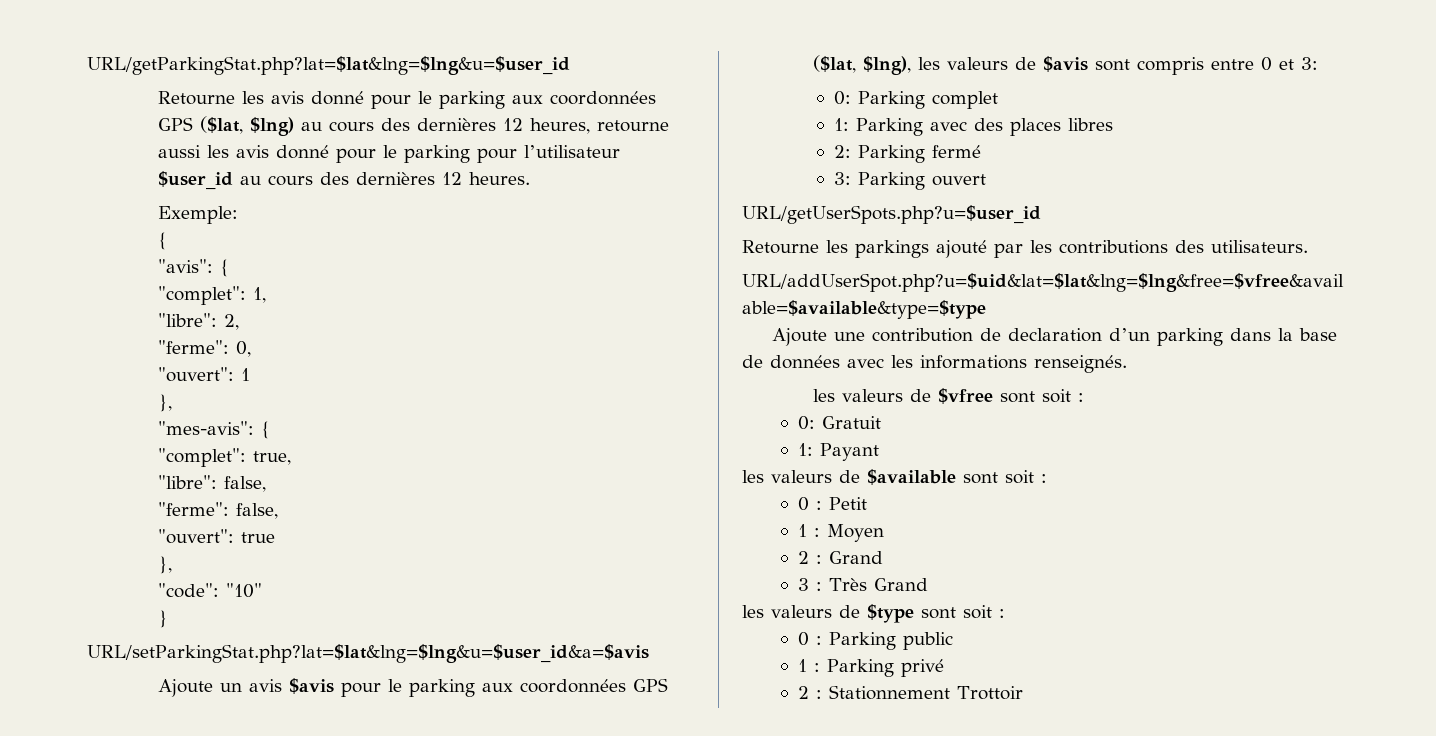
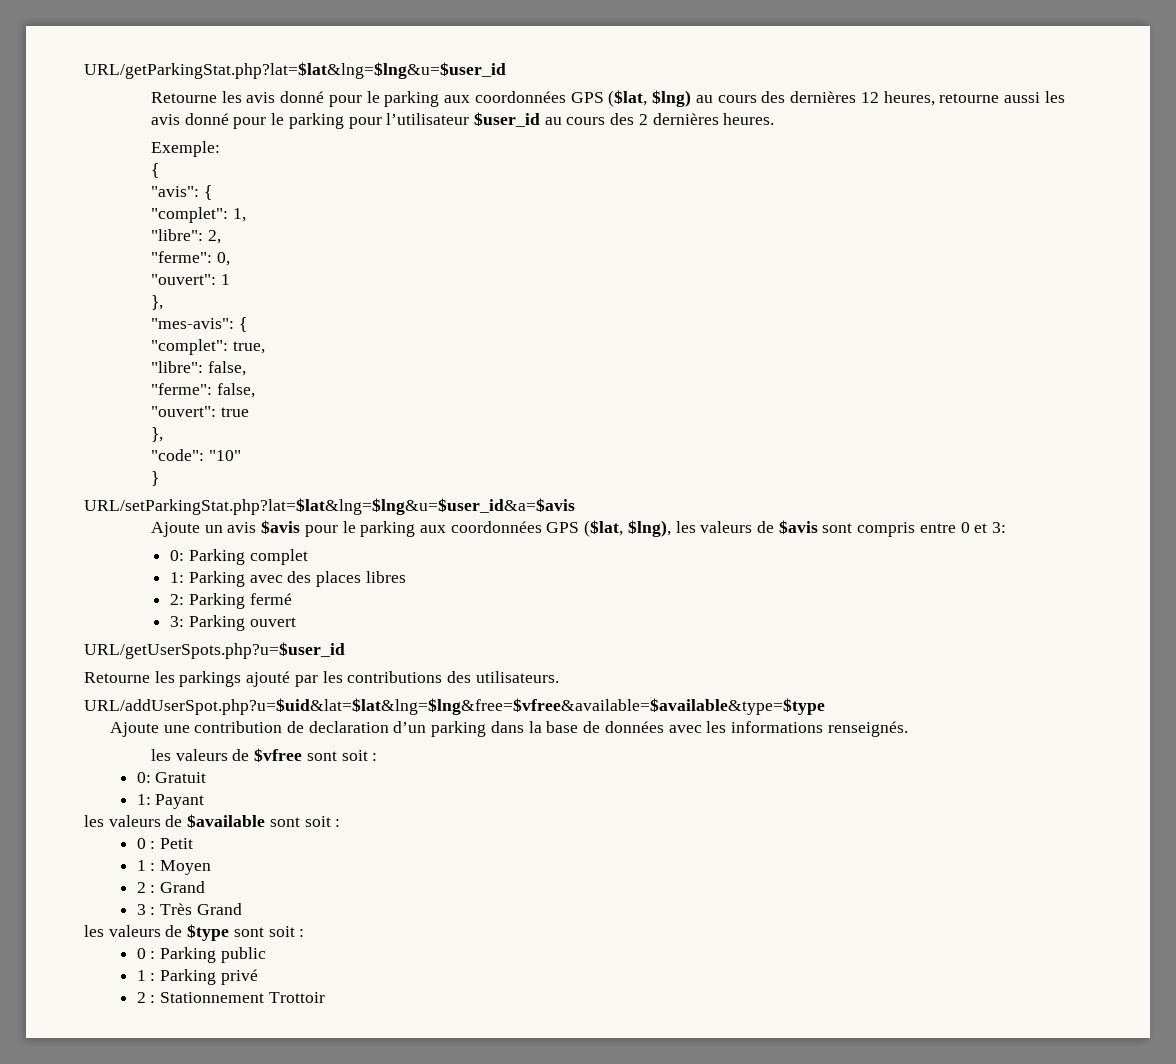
- Retourne les avis donné pour le parking aux coordonnées GPS ($lat, $lng) au cours des dernières 12 heures, retourne aussi les avis donné pour le parking pour l’utilisateur $user_id au cours des dernières 12 heures.
+ Retourne les avis donné pour le parking aux coordonnées GPS ($lat, $lng) au cours des dernières 12 heures, retourne aussi les avis donné pour le parking pour l’utilisateur $user_id au cours des 2 dernières heures.

